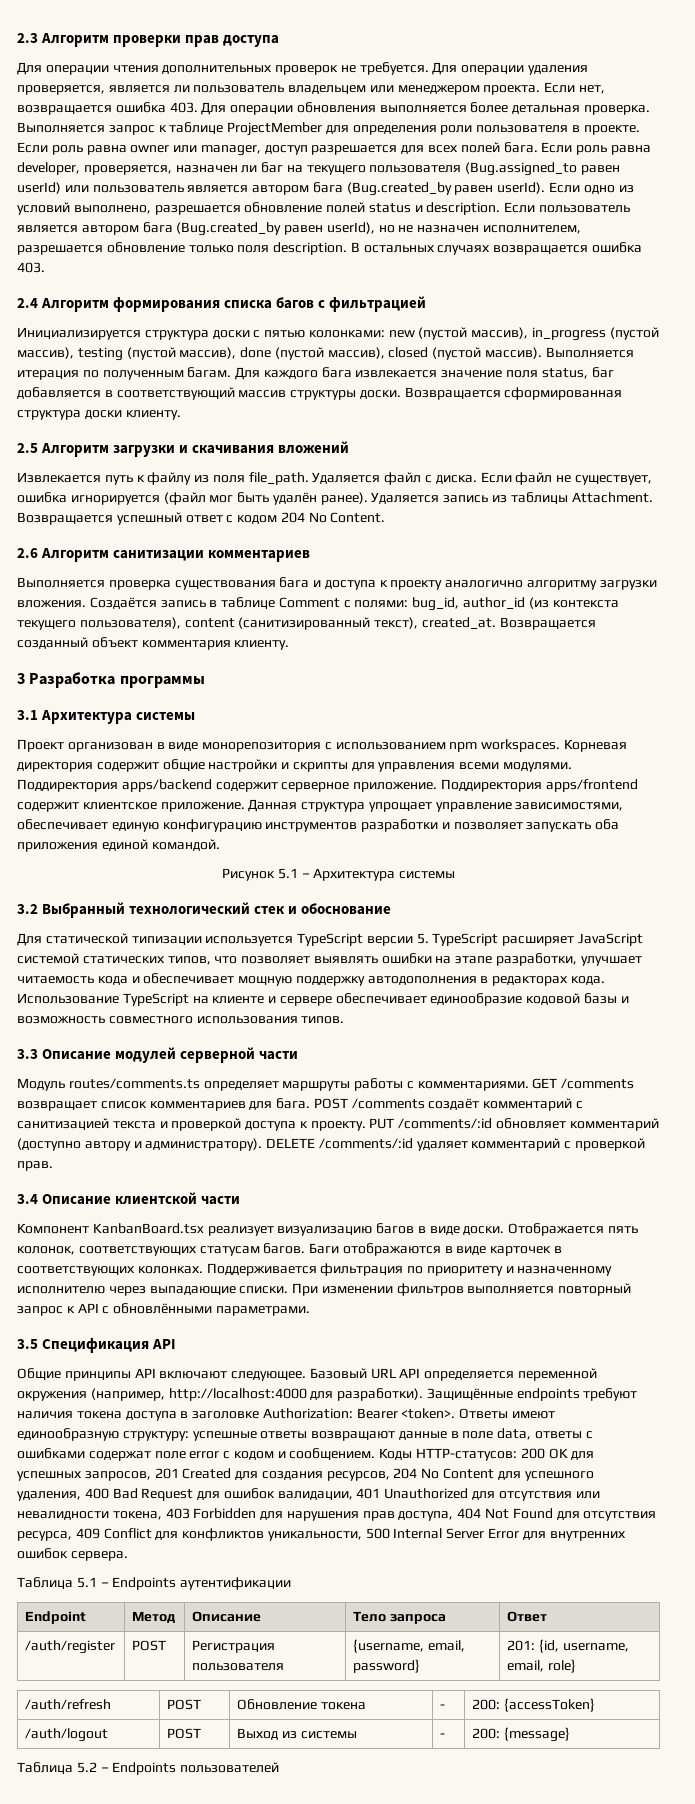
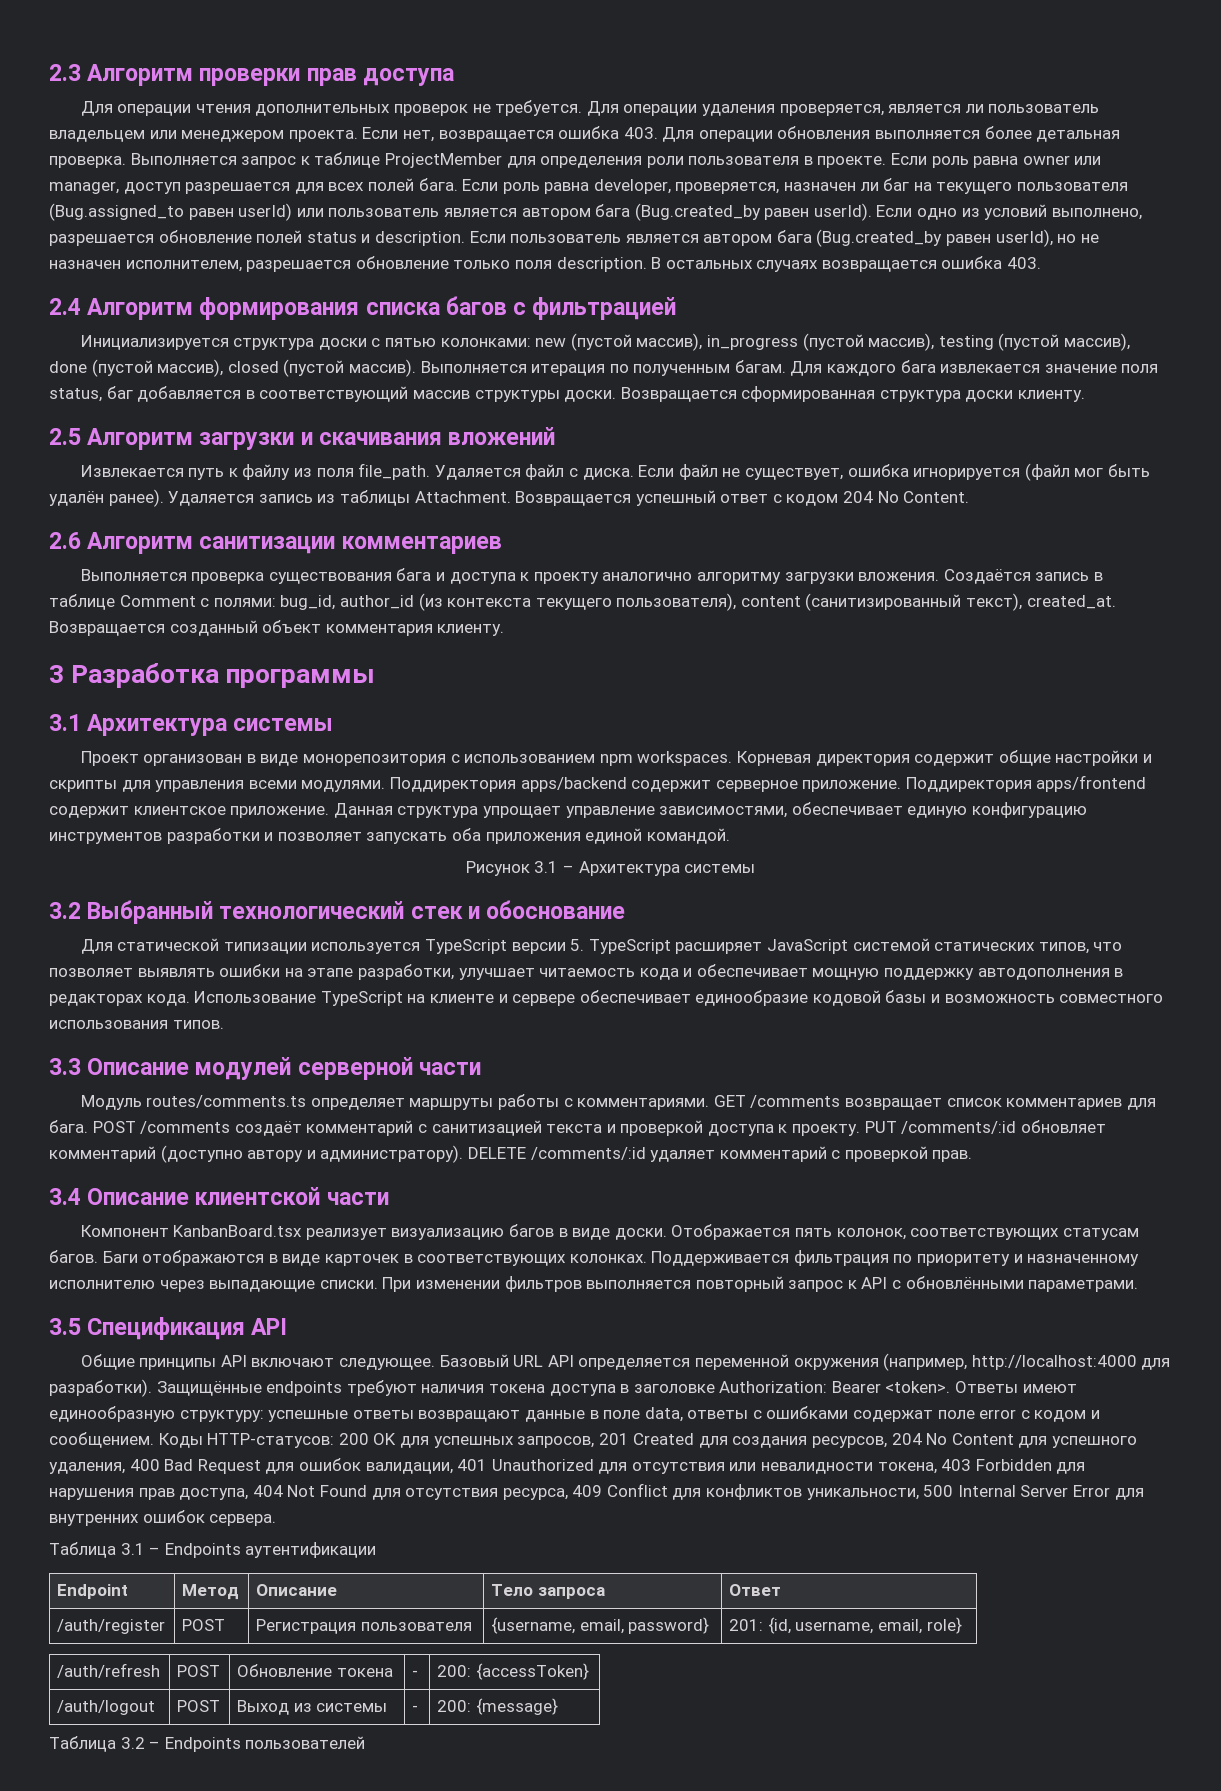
- Рисунок 5.1 – Архитектура системы
+ Рисунок 3.1 – Архитектура системы
- Таблица 5.1 – Endpoints аутентификации
+ Таблица 3.1 – Endpoints аутентификации
- Таблица 5.2 – Endpoints пользователей
+ Таблица 3.2 – Endpoints пользователей

